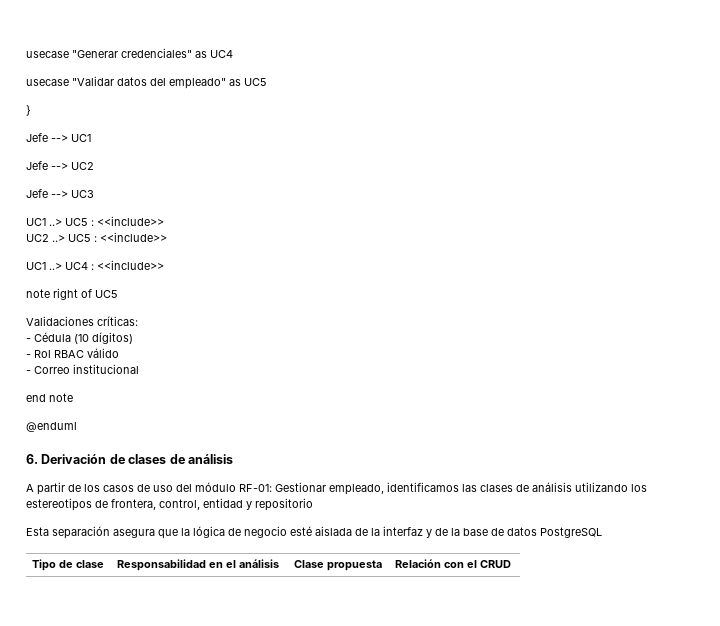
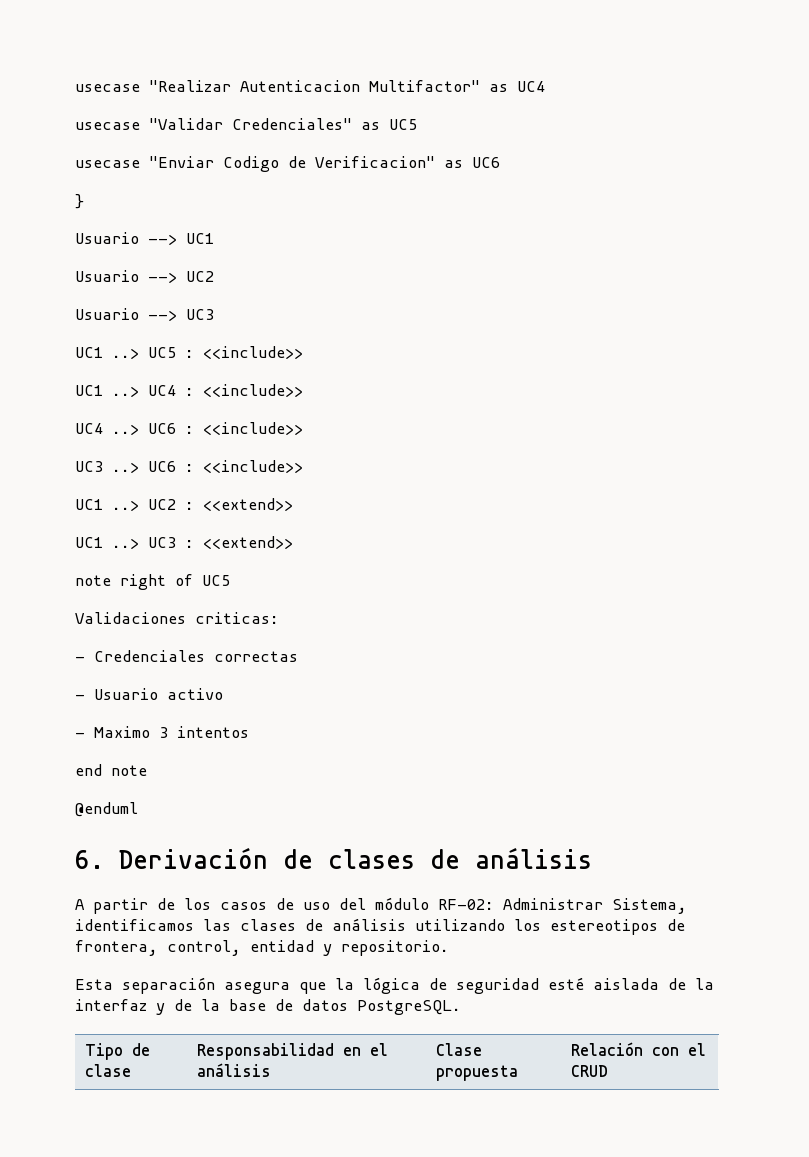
- usecase "Generar credenciales" as UC4
+ usecase "Realizar Autenticacion Multifactor" as UC4
- usecase "Validar datos del empleado" as UC5
+ usecase "Validar Credenciales" as UC5
+ usecase "Enviar Codigo de Verificacion" as UC6
- Jefe --> UC1
+ Usuario --> UC1
- Jefe --> UC2
+ Usuario --> UC2
- Jefe --> UC3
+ Usuario --> UC3
- UC2 ..> UC5 : <<include>>
+ UC4 ..> UC6 : <<include>>
+ UC3 ..> UC6 : <<include>>
+ UC1 ..> UC2 : <<extend>>
+ UC1 ..> UC3 : <<extend>>
- Validaciones críticas:
- - Cédula (10 dígitos)
- - Rol RBAC válido
- - Correo institucional
+ Validaciones criticas:
+ - Credenciales correctas
+ - Usuario activo
+ - Maximo 3 intentos
- A partir de los casos de uso del módulo RF-01: Gestionar empleado, identificamos las clases de análisis utilizando los estereotipos de frontera, control, entidad y repositorio
+ A partir de los casos de uso del módulo RF-02: Administrar Sistema, identificamos las clases de análisis utilizando los estereotipos de frontera, control, entidad y repositorio.
- Esta separación asegura que la lógica de negocio esté aislada de la interfaz y de la base de datos PostgreSQL
+ Esta separación asegura que la lógica de seguridad esté aislada de la interfaz y de la base de datos PostgreSQL.

